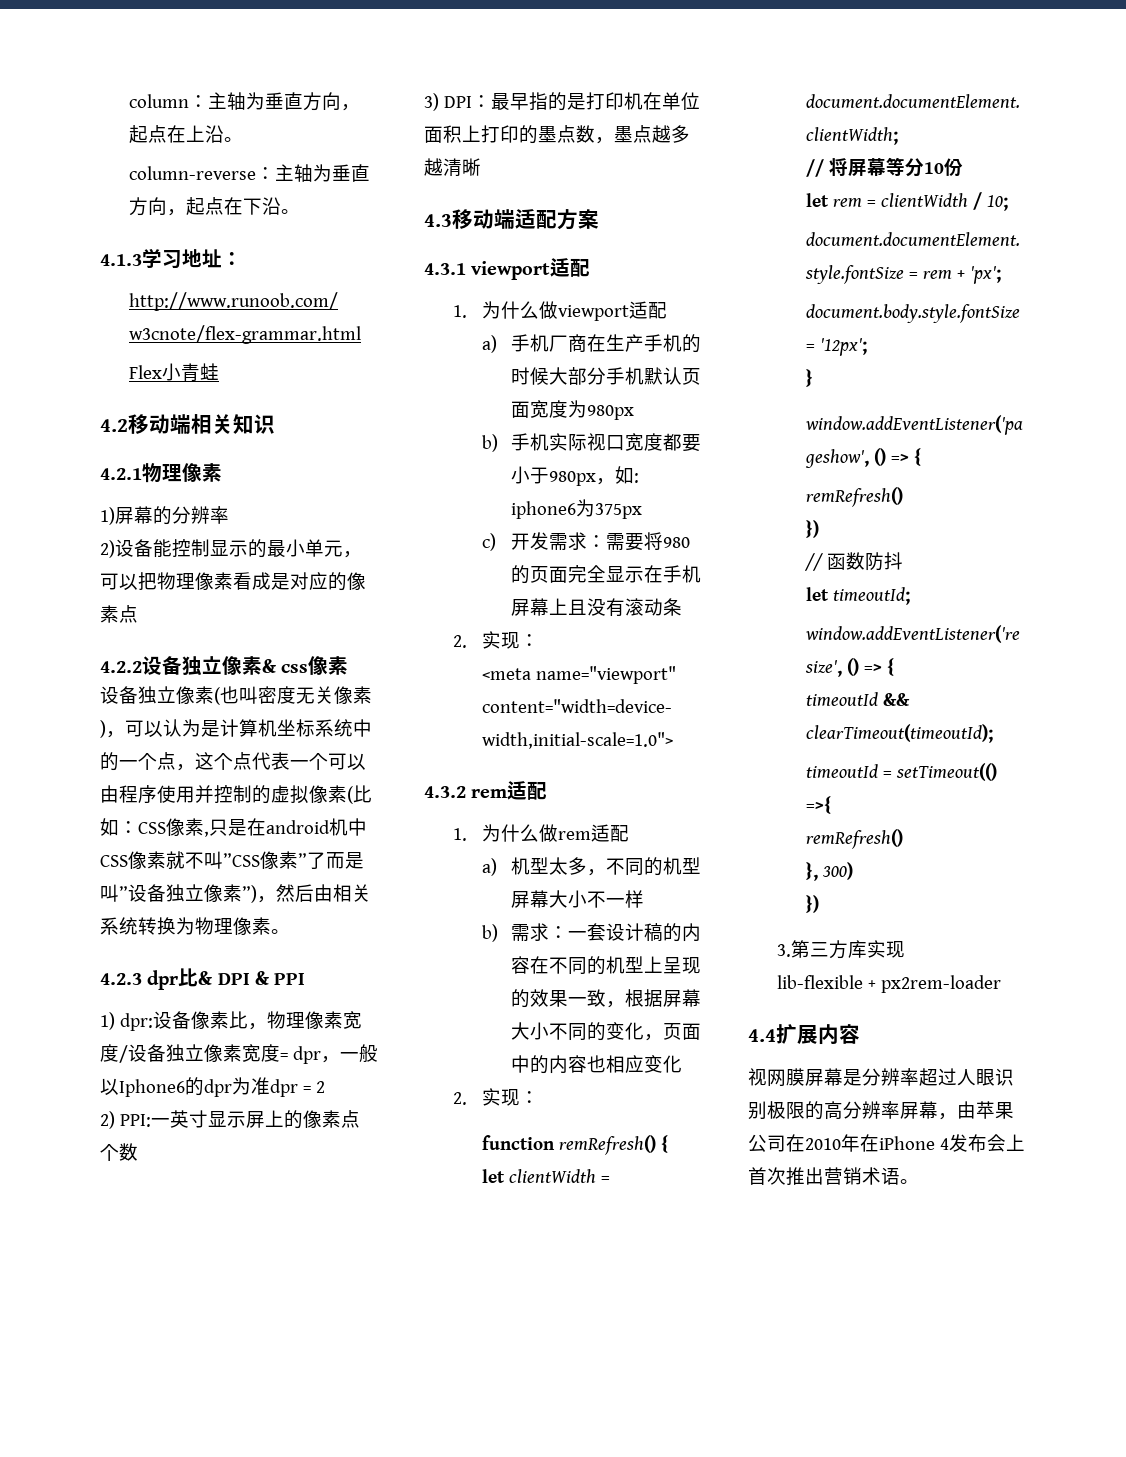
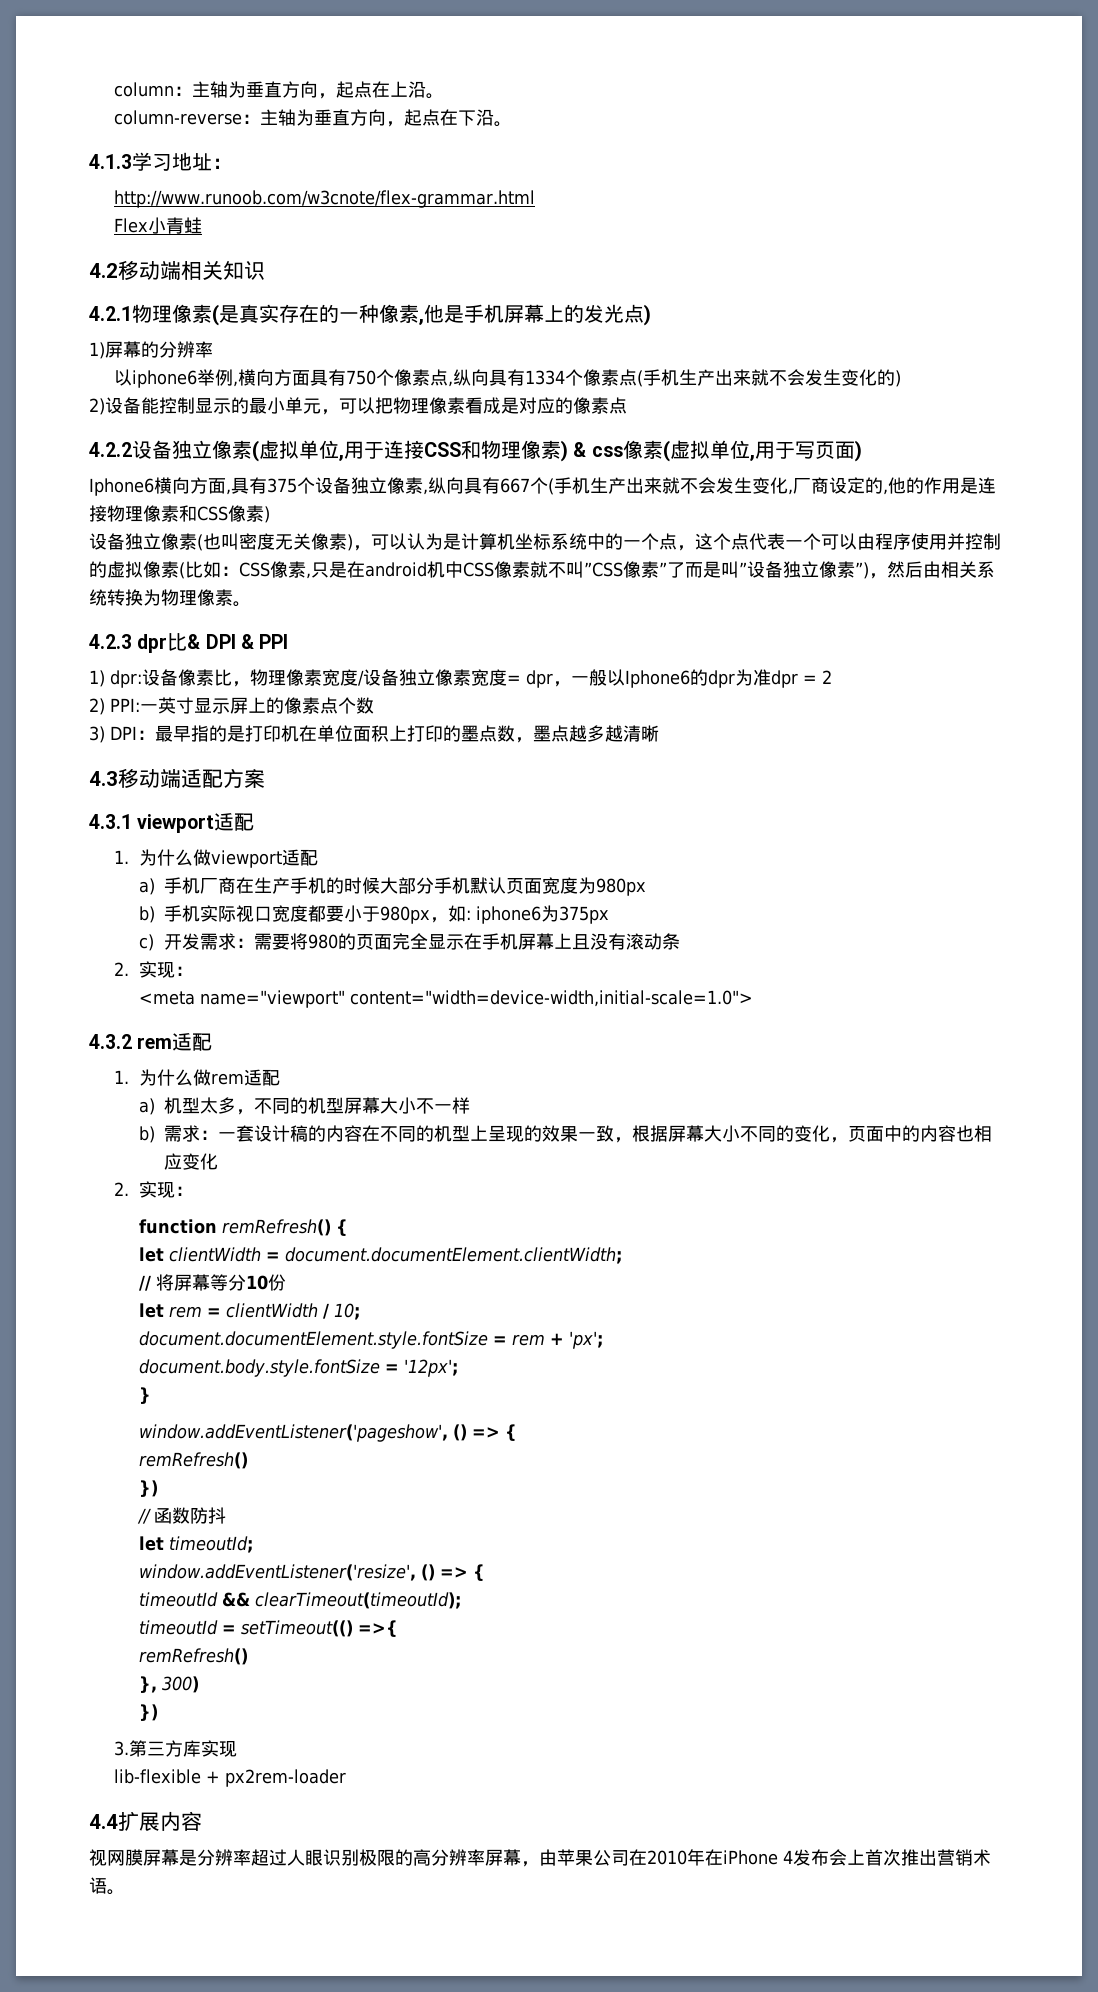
- 4.2.1物理像素
+ 4.2.1物理像素(是真实存在的一种像素,他是手机屏幕上的发光点)
  1)屏幕的分辨率
+ 以iphone6举例,横向方面具有750个像素点,纵向具有1334个像素点(手机生产出来就不会发生变化的)
- 4.2.2设备独立像素& css像素
+ 4.2.2设备独立像素(虚拟单位,用于连接CSS和物理像素) & css像素(虚拟单位,用于写页面)
+ Iphone6横向方面,具有375个设备独立像素,纵向具有667个(手机生产出来就不会发生变化,厂商设定的,他的作用是连接物理像素和CSS像素)

